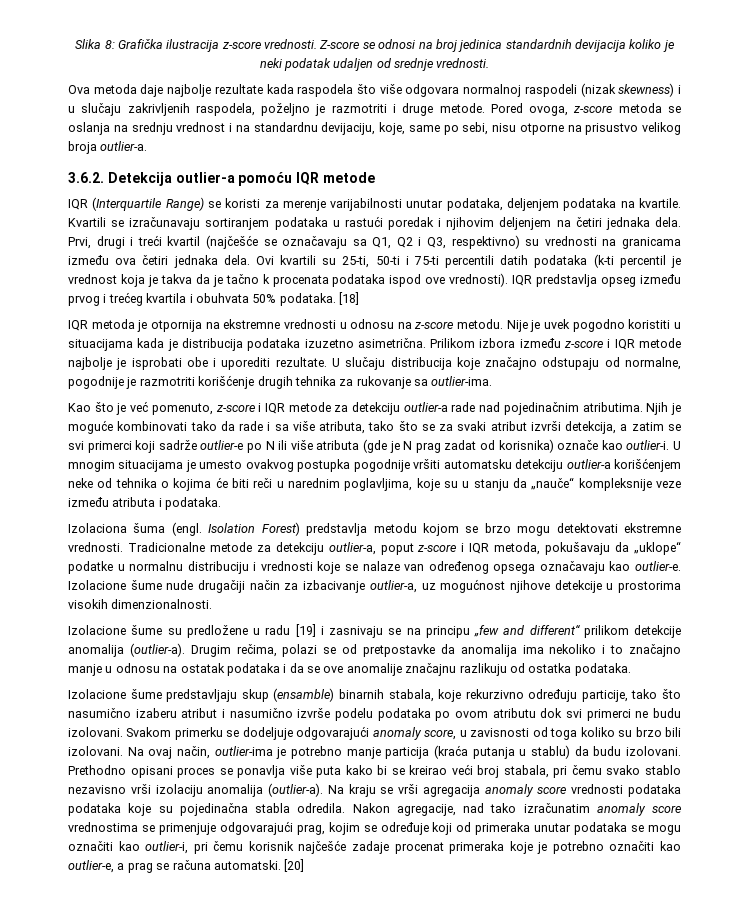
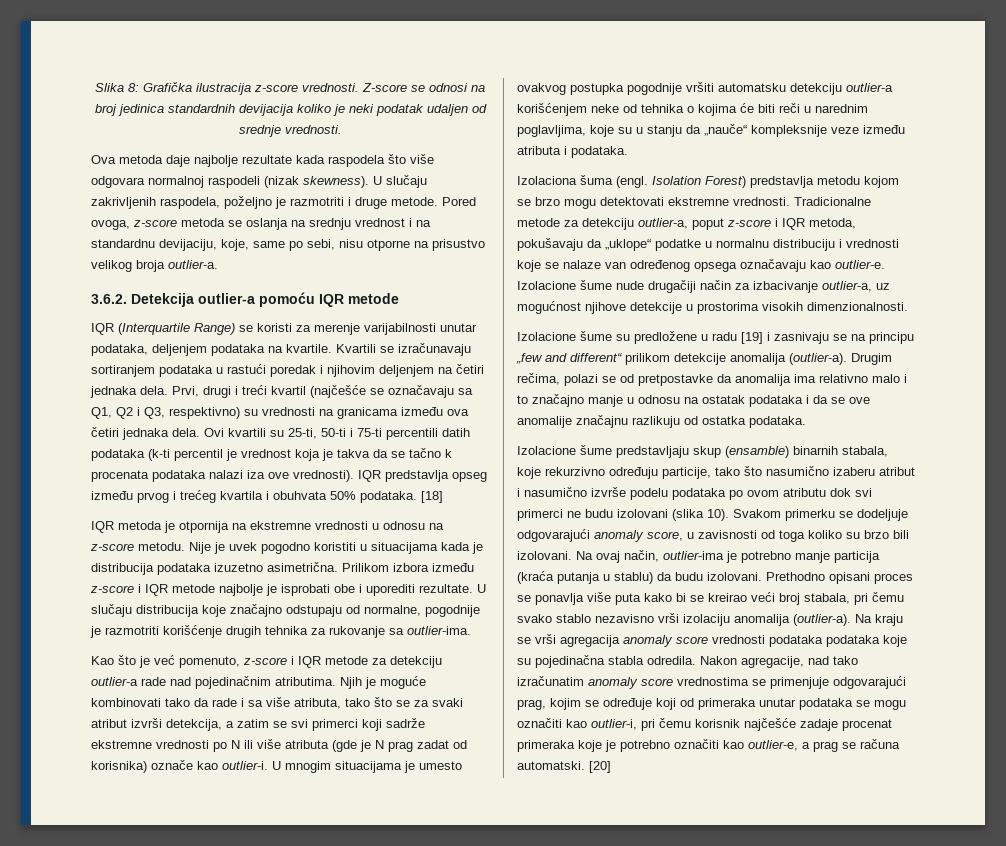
- Ova metoda daje najbolje rezultate kada raspodela što više odgovara normalnoj raspodeli (nizak skewness) i u slučaju zakrivljenih raspodela, poželjno je razmotriti i druge metode.
+ Ova metoda daje najbolje rezultate kada raspodela što više odgovara normalnoj raspodeli (nizak skewness). U slučaju zakrivljenih raspodela, poželjno je razmotriti i druge metode.
- Ovi kvartili su 25-ti, 50-ti i 75-ti percentili datih podataka (k-ti percentil je vrednost koja je takva da je tačno k procenata podataka ispod ove vrednosti).
+ Ovi kvartili su 25-ti, 50-ti i 75-ti percentili datih podataka (k-ti percentil je vrednost koja je takva da se tačno k procenata podataka nalazi iza ove vrednosti).
- Njih je moguće kombinovati tako da rade i sa više atributa, tako što se za svaki atribut izvrši detekcija, a zatim se svi primerci koji sadrže outlier-e po N ili više atributa (gde je N prag zadat od korisnika) označe kao outlier-i.
+ Njih je moguće kombinovati tako da rade i sa više atributa, tako što se za svaki atribut izvrši detekcija, a zatim se svi primerci koji sadrže ekstremne vrednosti po N ili više atributa (gde je N prag zadat od korisnika) označe kao outlier-i.
- Drugim rečima, polazi se od pretpostavke da anomalija ima nekoliko i to značajno manje u odnosu na ostatak podataka i da se ove anomalije značajnu razlikuju od ostatka podataka.
+ Drugim rečima, polazi se od pretpostavke da anomalija ima relativno malo i to značajno manje u odnosu na ostatak podataka i da se ove anomalije značajnu razlikuju od ostatka podataka.
- Izolacione šume predstavljaju skup (ensamble) binarnih stabala, koje rekurzivno određuju particije, tako što nasumično izaberu atribut i nasumično izvrše podelu podataka po ovom atributu dok svi primerci ne budu izolovani.
+ Izolacione šume predstavljaju skup (ensamble) binarnih stabala, koje rekurzivno određuju particije, tako što nasumično izaberu atribut i nasumično izvrše podelu podataka po ovom atributu dok svi primerci ne budu izolovani (slika 10).

